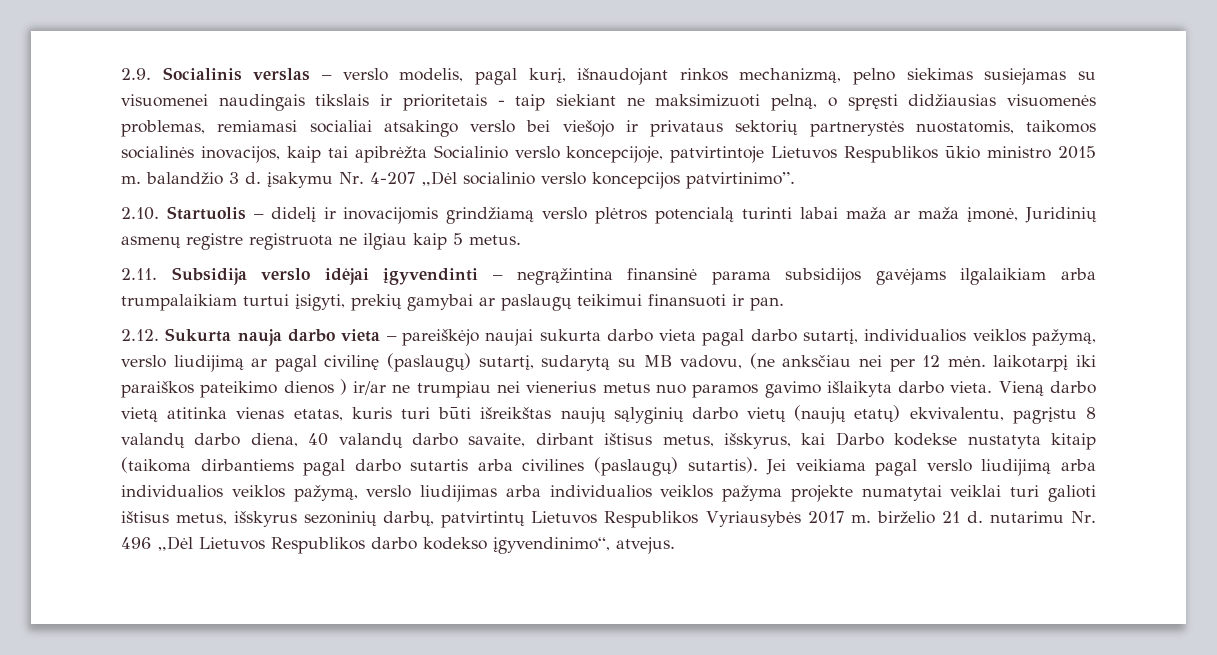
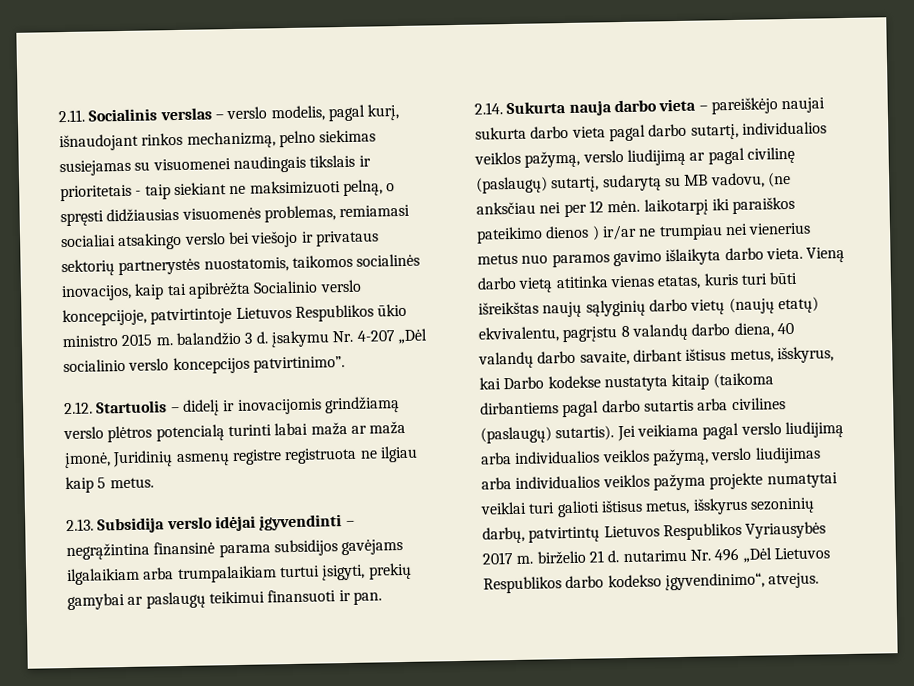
- 2.9. Socialinis verslas – verslo modelis, pagal kurį, išnaudojant rinkos mechanizmą, pelno siekimas susiejamas su visuomenei naudingais tikslais ir prioritetais - taip siekiant ne maksimizuoti pelną, o spręsti didžiausias visuomenės problemas, remiamasi socialiai atsakingo verslo bei viešojo ir privataus sektorių partnerystės nuostatomis, taikomos socialinės inovacijos, kaip tai apibrėžta Socialinio verslo koncepcijoje, patvirtintoje Lietuvos Respublikos ūkio ministro 2015 m. balandžio 3 d. įsakymu Nr. 4-207 „Dėl socialinio verslo koncepcijos patvirtinimo”.
+ 2.11. Socialinis verslas – verslo modelis, pagal kurį, išnaudojant rinkos mechanizmą, pelno siekimas susiejamas su visuomenei naudingais tikslais ir prioritetais - taip siekiant ne maksimizuoti pelną, o spręsti didžiausias visuomenės problemas, remiamasi socialiai atsakingo verslo bei viešojo ir privataus sektorių partnerystės nuostatomis, taikomos socialinės inovacijos, kaip tai apibrėžta Socialinio verslo koncepcijoje, patvirtintoje Lietuvos Respublikos ūkio ministro 2015 m. balandžio 3 d. įsakymu Nr. 4-207 „Dėl socialinio verslo koncepcijos patvirtinimo”.
- 2.10. Startuolis – didelį ir inovacijomis grindžiamą verslo plėtros potencialą turinti labai maža ar maža įmonė, Juridinių asmenų registre registruota ne ilgiau kaip 5 metus.
+ 2.12. Startuolis – didelį ir inovacijomis grindžiamą verslo plėtros potencialą turinti labai maža ar maža įmonė, Juridinių asmenų registre registruota ne ilgiau kaip 5 metus.
- 2.11. Subsidija verslo idėjai įgyvendinti – negrąžintina finansinė parama subsidijos gavėjams ilgalaikiam arba trumpalaikiam turtui įsigyti, prekių gamybai ar paslaugų teikimui finansuoti ir pan.
+ 2.13. Subsidija verslo idėjai įgyvendinti – negrąžintina finansinė parama subsidijos gavėjams ilgalaikiam arba trumpalaikiam turtui įsigyti, prekių gamybai ar paslaugų teikimui finansuoti ir pan.
- 2.12. Sukurta nauja darbo vieta – pareiškėjo naujai sukurta darbo vieta pagal darbo sutartį, individualios veiklos pažymą, verslo liudijimą ar pagal civilinę (paslaugų) sutartį, sudarytą su MB vadovu, (ne anksčiau nei per 12 mėn. laikotarpį iki paraiškos pateikimo dienos ) ir/ar ne trumpiau nei vienerius metus nuo paramos gavimo išlaikyta darbo vieta.
+ 2.14. Sukurta nauja darbo vieta – pareiškėjo naujai sukurta darbo vieta pagal darbo sutartį, individualios veiklos pažymą, verslo liudijimą ar pagal civilinę (paslaugų) sutartį, sudarytą su MB vadovu, (ne anksčiau nei per 12 mėn. laikotarpį iki paraiškos pateikimo dienos ) ir/ar ne trumpiau nei vienerius metus nuo paramos gavimo išlaikyta darbo vieta.

